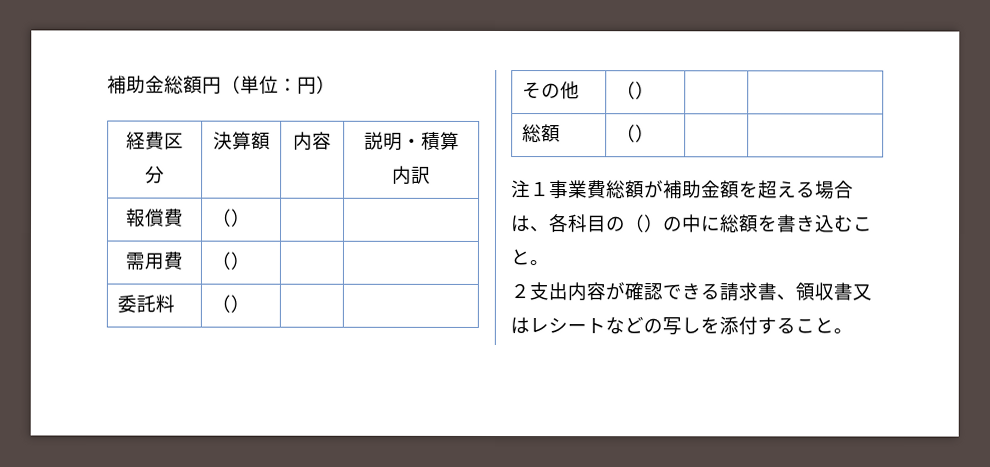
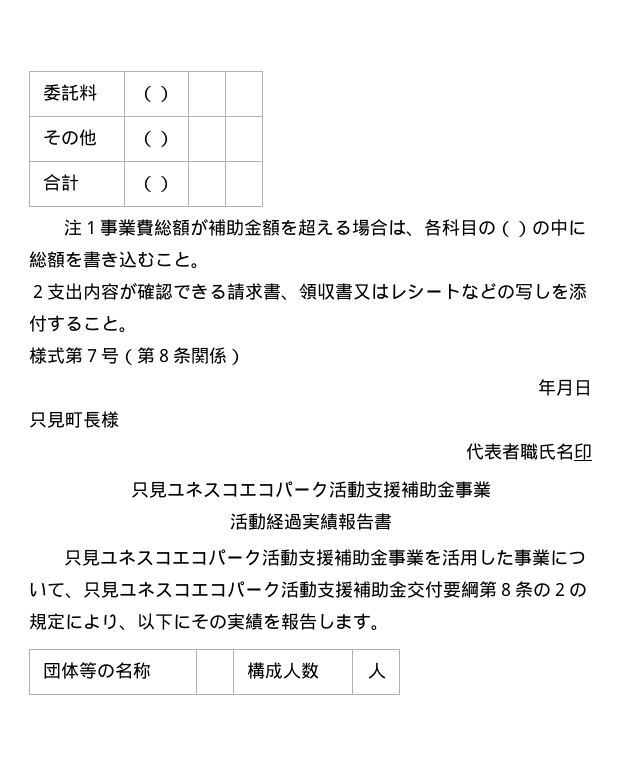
- 補助金総額円（単位：円）
- 経費区分 | 決算額 | 内容 | 説明・積算内訳
- 報償費 | （） | |
- 需用費 | （） | |
- 総額 | （） | |
+ 合計 | （） | |
+ 様式第７号（第８条関係）
+ 年月日
+ 只見町長様
+ 代表者職氏名印
+ 只見ユネスコエコパーク活動支援補助金事業
+ 活動経過実績報告書
+ 只見ユネスコエコパーク活動支援補助金事業を活用した事業について、只見ユネスコエコパーク活動支援補助金交付要綱第８条の２の規定により、以下にその実績を報告します。
+ 団体等の名称 | | 構成人数 | 人

